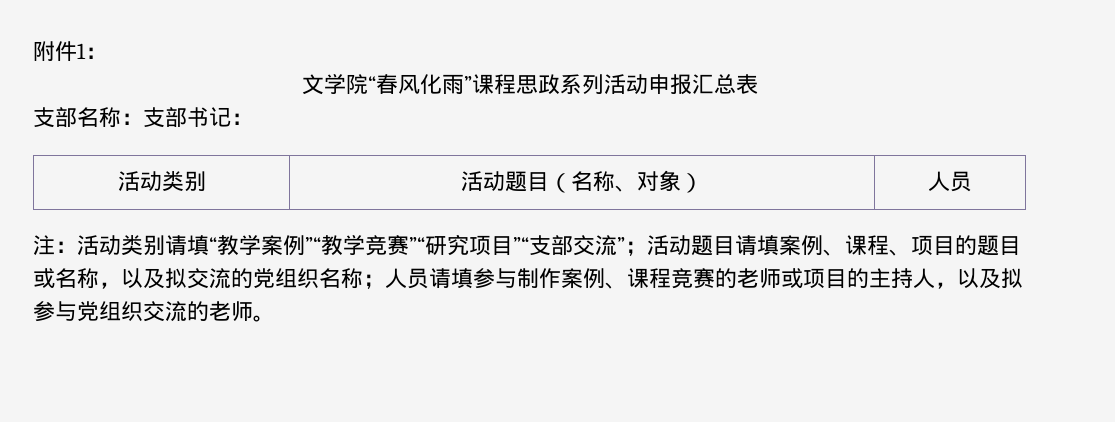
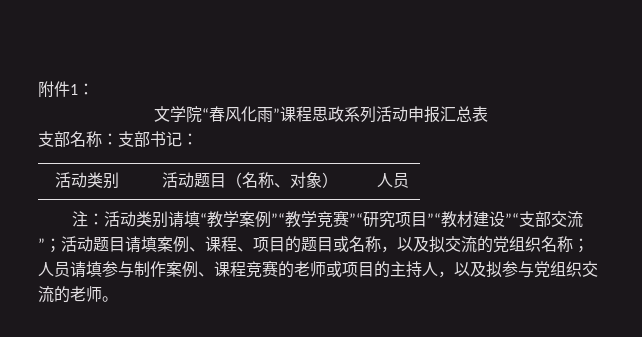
- 注：活动类别请填“教学案例”“教学竞赛”“研究项目”“支部交流”；活动题目请填案例、课程、项目的题目或名称，以及拟交流的党组织名称；人员请填参与制作案例、课程竞赛的老师或项目的主持人，以及拟参与党组织交流的老师。
+ 注：活动类别请填“教学案例”“教学竞赛”“研究项目”“教材建设”“支部交流”；活动题目请填案例、课程、项目的题目或名称，以及拟交流的党组织名称；人员请填参与制作案例、课程竞赛的老师或项目的主持人，以及拟参与党组织交流的老师。

